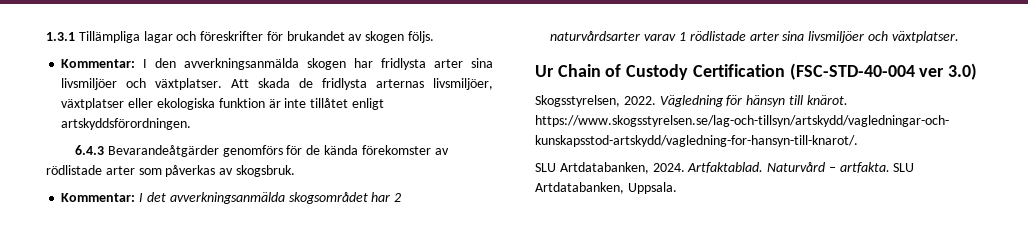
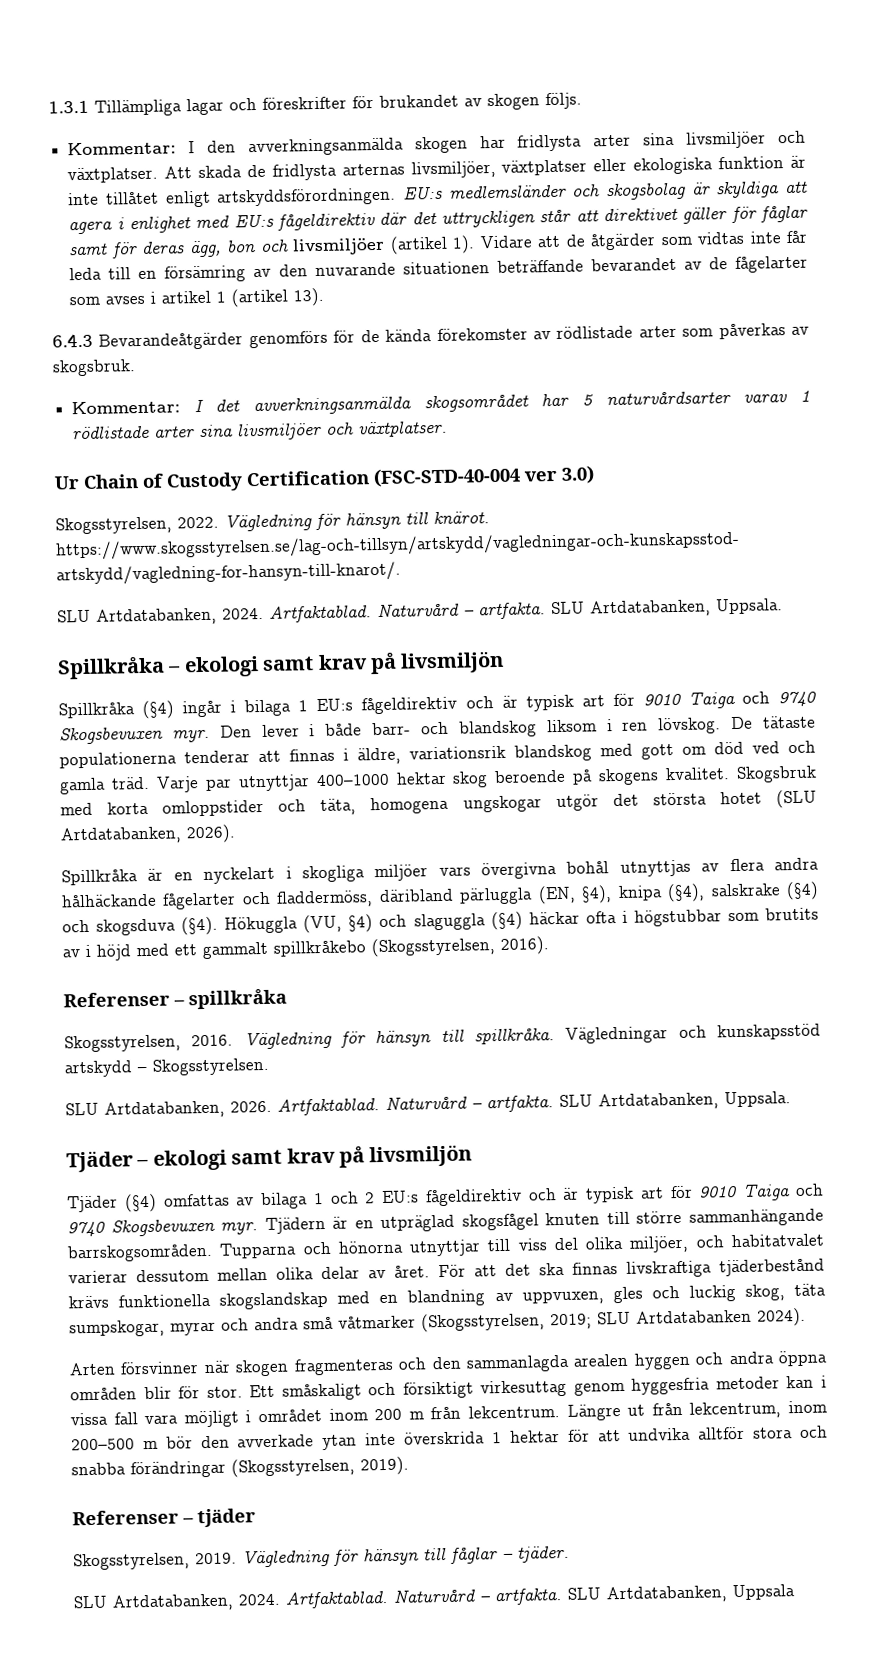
+ EU:s medlemsländer och skogsbolag är skyldiga att agera i enlighet med EU:s fågeldirektiv där det uttryckligen står att direktivet gäller för fåglar samt för deras ägg, bon och livsmiljöer (artikel 1). Vidare att de åtgärder som vidtas inte får leda till en försämring av den nuvarande situationen beträffande bevarandet av de fågelarter som avses i artikel 1 (artikel 13).
- Kommentar: I det avverkningsanmälda skogsområdet har 2 naturvårdsarter varav 1 rödlistade arter sina livsmiljöer och växtplatser.
+ Kommentar: I det avverkningsanmälda skogsområdet har 5 naturvårdsarter varav 1 rödlistade arter sina livsmiljöer och växtplatser.
+ Spillkråka – ekologi samt krav på livsmiljön
+ Spillkråka (§4) ingår i bilaga 1 EU:s fågeldirektiv och är typisk art för 9010 Taiga och 9740 Skogsbevuxen myr. Den lever i både barr- och blandskog liksom i ren lövskog. De tätaste populationerna tenderar att finnas i äldre, variationsrik blandskog med gott om död ved och gamla träd. Varje par utnyttjar 400–1000 hektar skog beroende på skogens kvalitet. Skogsbruk med korta omloppstider och täta, homogena ungskogar utgör det största hotet (SLU Artdatabanken, 2026).
+ Spillkråka är en nyckelart i skogliga miljöer vars övergivna bohål utnyttjas av flera andra hålhäckande fågelarter och fladdermöss, däribland pärluggla (EN, §4), knipa (§4), salskrake (§4) och skogsduva (§4). Hökuggla (VU, §4) och slaguggla (§4) häckar ofta i högstubbar som brutits av i höjd med ett gammalt spillkråkebo (Skogsstyrelsen, 2016).
+ Referenser – spillkråka
+ Skogsstyrelsen, 2016. Vägledning för hänsyn till spillkråka. Vägledningar och kunskapsstöd artskydd – Skogsstyrelsen.
+ SLU Artdatabanken, 2026. Artfaktablad. Naturvård – artfakta. SLU Artdatabanken, Uppsala.
+ Tjäder – ekologi samt krav på livsmiljön
+ Tjäder (§4) omfattas av bilaga 1 och 2 EU:s fågeldirektiv och är typisk art för 9010 Taiga och 9740 Skogsbevuxen myr. Tjädern är en utpräglad skogsfågel knuten till större sammanhängande barrskogsområden. Tupparna och hönorna utnyttjar till viss del olika miljöer, och habitatvalet varierar dessutom mellan olika delar av året. För att det ska finnas livskraftiga tjäderbestånd krävs funktionella skogslandskap med en blandning av uppvuxen, gles och luckig skog, täta sumpskogar, myrar och andra små våtmarker (Skogsstyrelsen, 2019; SLU Artdatabanken 2024).
+ Arten försvinner när skogen fragmenteras och den sammanlagda arealen hyggen och andra öppna områden blir för stor. Ett småskaligt och försiktigt virkesuttag genom hyggesfria metoder kan i vissa fall vara möjligt i området inom 200 m från lekcentrum. Längre ut från lekcentrum, inom 200–500 m bör den avverkade ytan inte överskrida 1 hektar för att undvika alltför stora och snabba förändringar (Skogsstyrelsen, 2019).
+ Referenser – tjäder
+ Skogsstyrelsen, 2019. Vägledning för hänsyn till fåglar – tjäder.
+ SLU Artdatabanken, 2024. Artfaktablad. Naturvård – artfakta. SLU Artdatabanken, Uppsala

